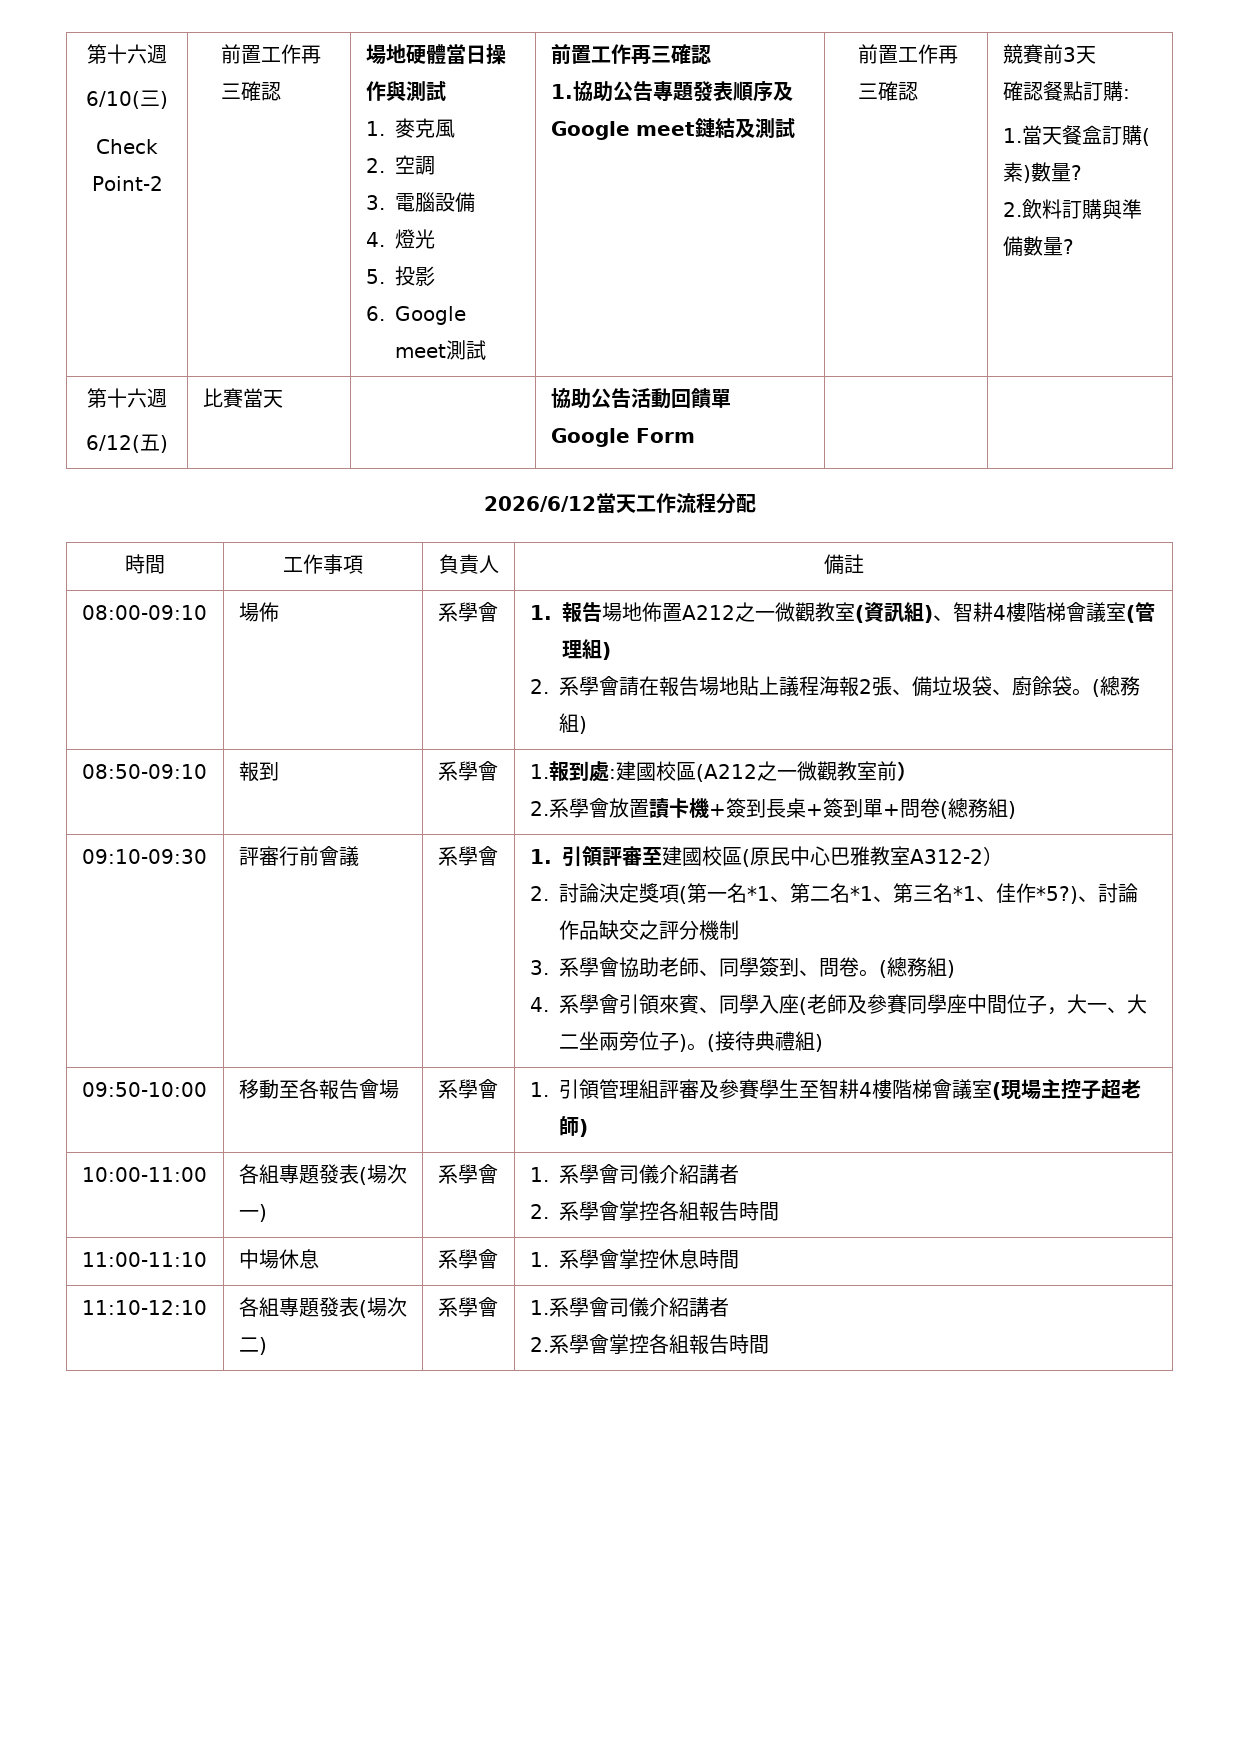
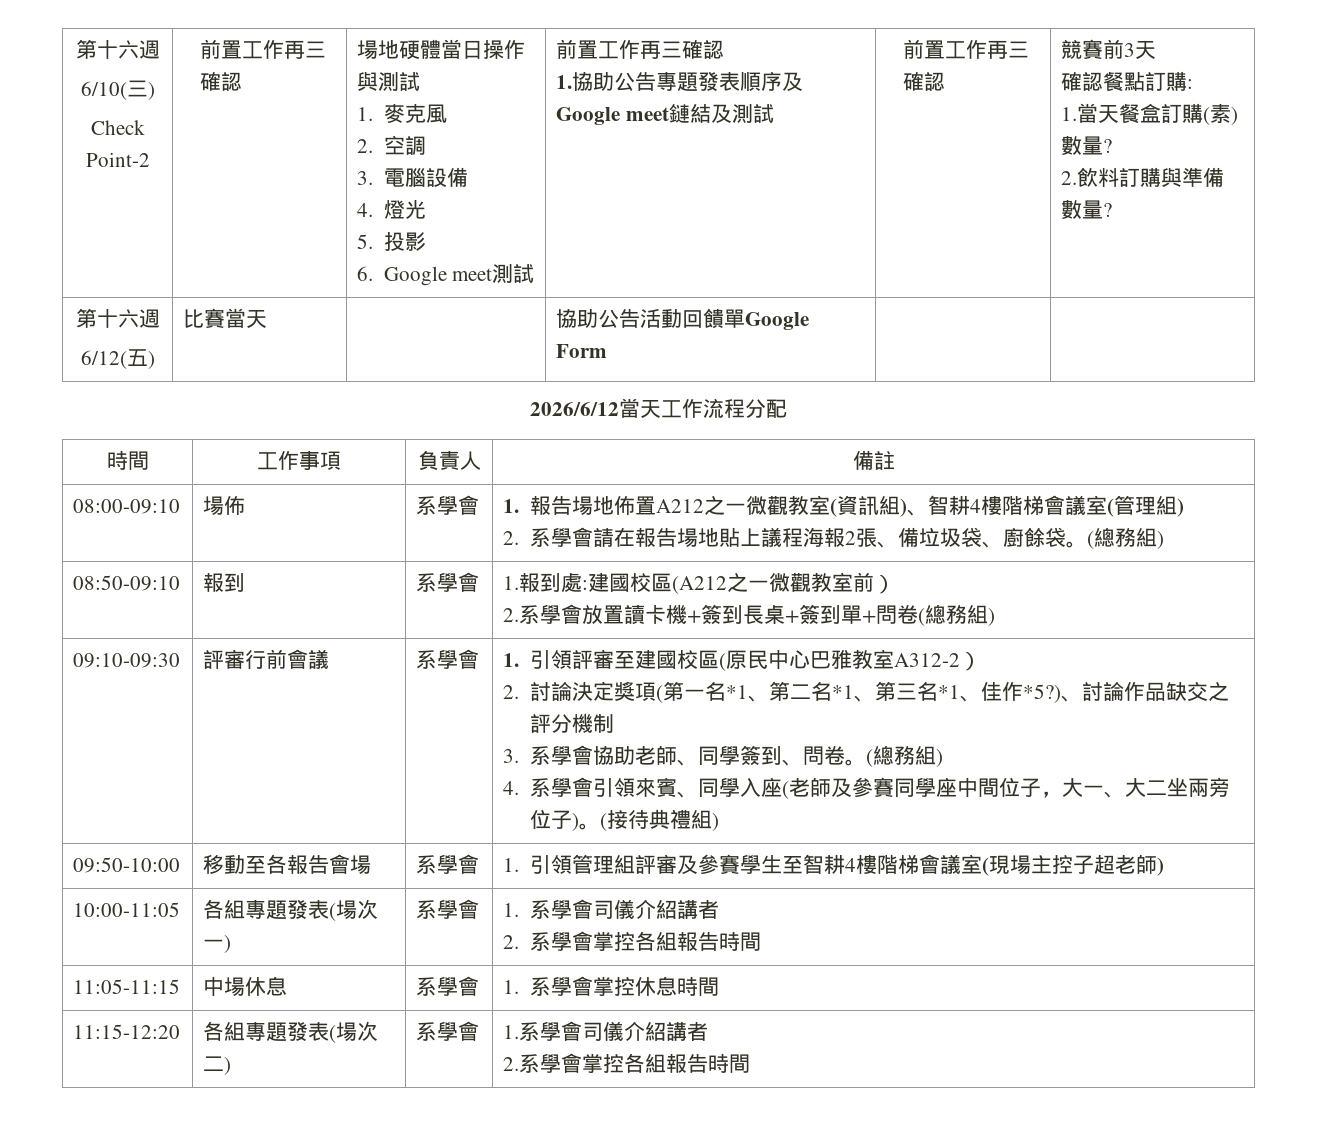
- 10:00-11:00 | 各組專題發表(場次一) | 系學會 | 1.系學會司儀介紹講者
+ 10:00-11:05 | 各組專題發表(場次一) | 系學會 | 1.系學會司儀介紹講者
- 11:00-11:10 | 中場休息 | 系學會 | 1.系學會掌控休息時間
+ 11:05-11:15 | 中場休息 | 系學會 | 1.系學會掌控休息時間
- 11:10-12:10 | 各組專題發表(場次二) | 系學會 | 1.系學會司儀介紹講者
+ 11:15-12:20 | 各組專題發表(場次二) | 系學會 | 1.系學會司儀介紹講者

